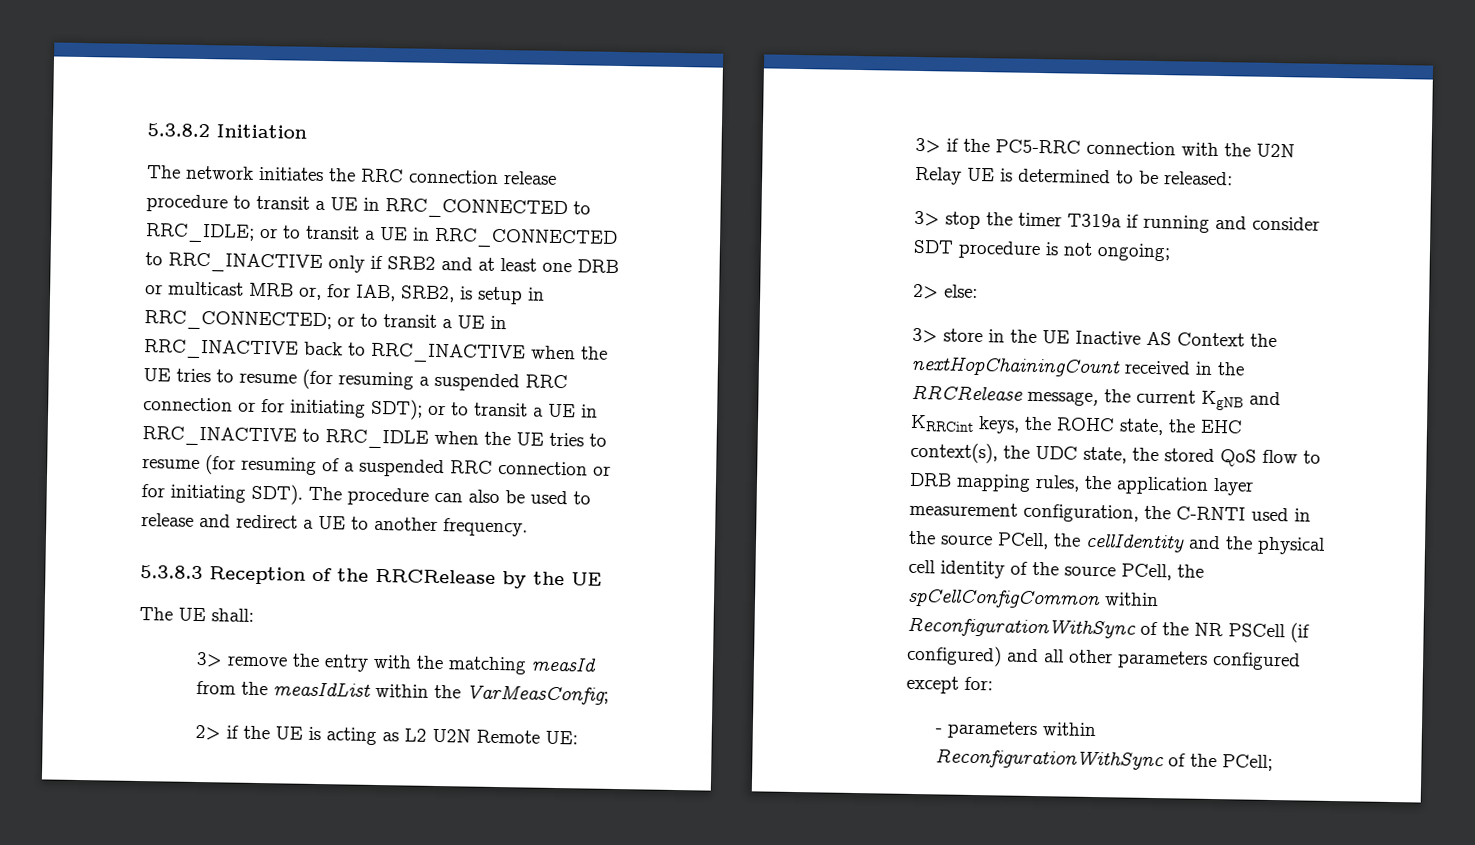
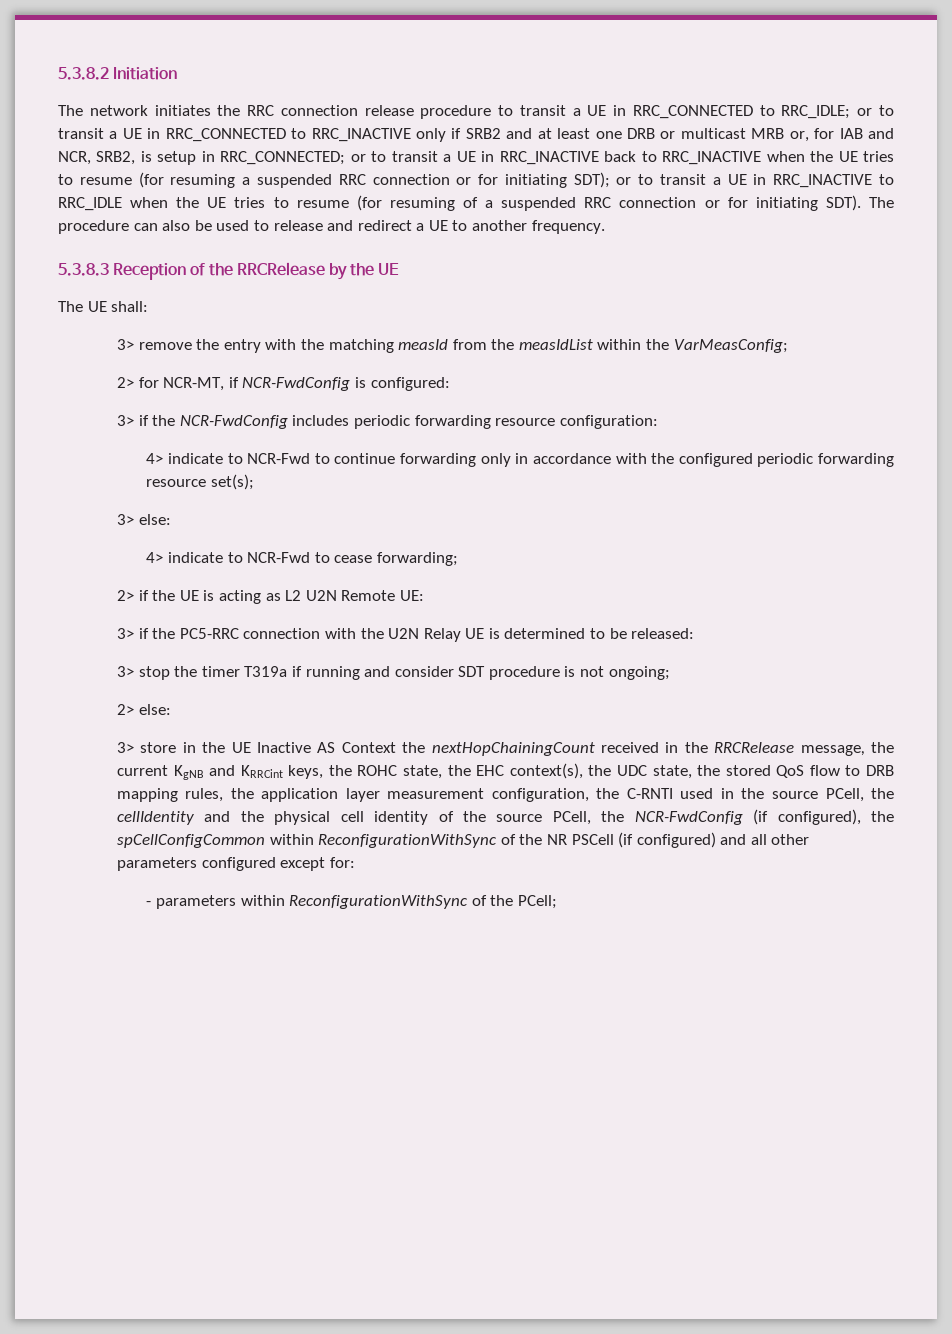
- or to transit a UE in RRC_CONNECTED to RRC_INACTIVE only if SRB2 and at least one DRB or multicast MRB or, for IAB, SRB2, is setup in RRC_CONNECTED;
+ or to transit a UE in RRC_CONNECTED to RRC_INACTIVE only if SRB2 and at least one DRB or multicast MRB or, for IAB and NCR, SRB2, is setup in RRC_CONNECTED;
+ 2> for NCR-MT, if NCR-FwdConfig is configured:
+ 3> if the NCR-FwdConfig includes periodic forwarding resource configuration:
+ 4> indicate to NCR-Fwd to continue forwarding only in accordance with the configured periodic forwarding resource set(s);
+ 3> else:
+ 4> indicate to NCR-Fwd to cease forwarding;
- 3> store in the UE Inactive AS Context the nextHopChainingCount received in the RRCRelease message, the current KgNB and KRRCint keys, the ROHC state, the EHC context(s), the UDC state, the stored QoS flow to DRB mapping rules, the application layer measurement configuration, the C-RNTI used in the source PCell, the cellIdentity and the physical cell identity of the source PCell, the spCellConfigCommon within ReconfigurationWithSync of the NR PSCell (if configured) and all other parameters configured except for:
+ 3> store in the UE Inactive AS Context the nextHopChainingCount received in the RRCRelease message, the current KgNB and KRRCint keys, the ROHC state, the EHC context(s), the UDC state, the stored QoS flow to DRB mapping rules, the application layer measurement configuration, the C-RNTI used in the source PCell, the cellIdentity and the physical cell identity of the source PCell, the NCR-FwdConfig (if configured), the spCellConfigCommon within ReconfigurationWithSync of the NR PSCell (if configured) and all other parameters configured except for:

